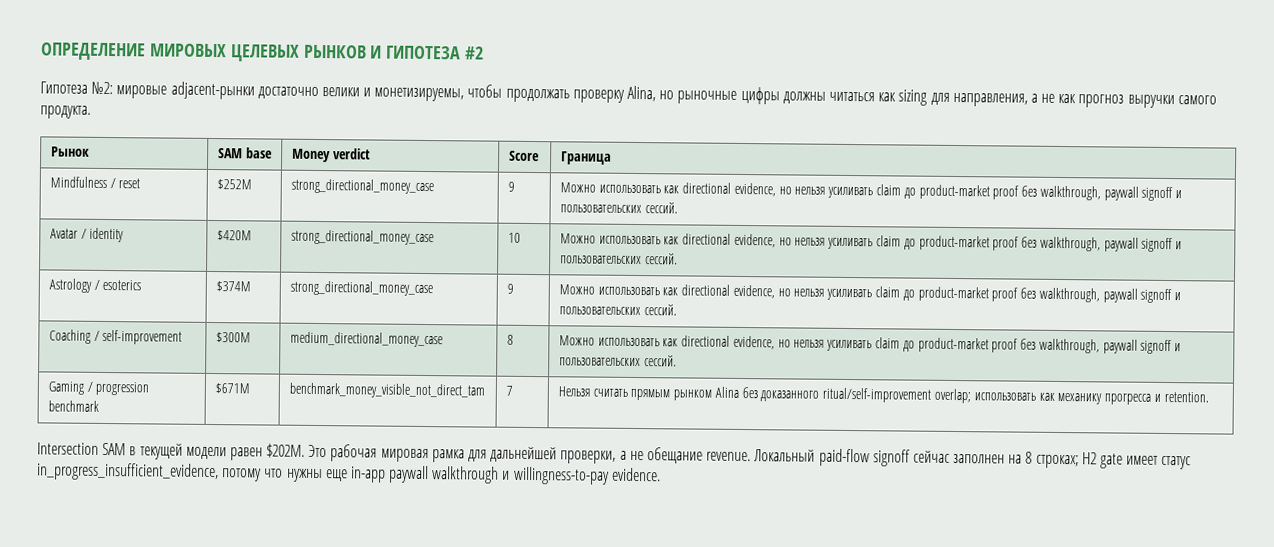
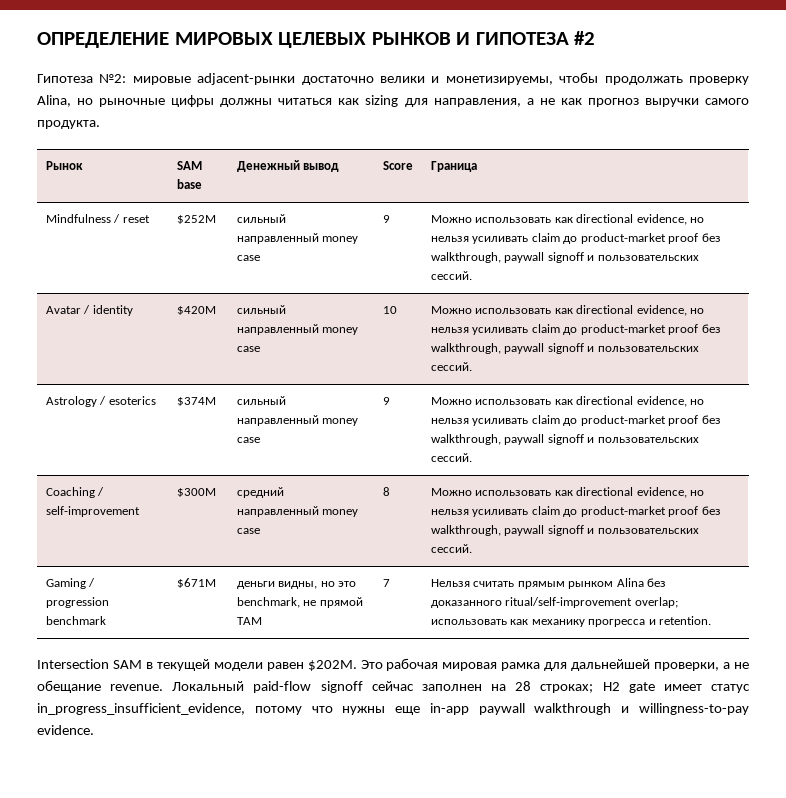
- Рынок | SAM base | Money verdict | Score | Граница
+ Рынок | SAM base | Денежный вывод | Score | Граница
- Mindfulness / reset | $252M | strong_directional_money_case | 9 | Можно использовать как directional evidence, но нельзя усиливать claim до product-market proof без walkthrough, paywall signoff и пользовательских сессий.
+ Mindfulness / reset | $252M | сильный направленный money case | 9 | Можно использовать как directional evidence, но нельзя усиливать claim до product-market proof без walkthrough, paywall signoff и пользовательских сессий.
- Avatar / identity | $420M | strong_directional_money_case | 10 | Можно использовать как directional evidence, но нельзя усиливать claim до product-market proof без walkthrough, paywall signoff и пользовательских сессий.
+ Avatar / identity | $420M | сильный направленный money case | 10 | Можно использовать как directional evidence, но нельзя усиливать claim до product-market proof без walkthrough, paywall signoff и пользовательских сессий.
- Astrology / esoterics | $374M | strong_directional_money_case | 9 | Можно использовать как directional evidence, но нельзя усиливать claim до product-market proof без walkthrough, paywall signoff и пользовательских сессий.
+ Astrology / esoterics | $374M | сильный направленный money case | 9 | Можно использовать как directional evidence, но нельзя усиливать claim до product-market proof без walkthrough, paywall signoff и пользовательских сессий.
- Coaching / self-improvement | $300M | medium_directional_money_case | 8 | Можно использовать как directional evidence, но нельзя усиливать claim до product-market proof без walkthrough, paywall signoff и пользовательских сессий.
+ Coaching / self-improvement | $300M | средний направленный money case | 8 | Можно использовать как directional evidence, но нельзя усиливать claim до product-market proof без walkthrough, paywall signoff и пользовательских сессий.
- Gaming / progression benchmark | $671M | benchmark_money_visible_not_direct_tam | 7 | Нельзя считать прямым рынком Alina без доказанного ritual/self-improvement overlap; использовать как механику прогресса и retention.
+ Gaming / progression benchmark | $671M | деньги видны, но это benchmark, не прямой TAM | 7 | Нельзя считать прямым рынком Alina без доказанного ritual/self-improvement overlap; использовать как механику прогресса и retention.
- Локальный paid-flow signoff сейчас заполнен на 8 строках; H2 gate имеет статус in_progress_insufficient_evidence, потому что нужны еще in-app paywall walkthrough и willingness-to-pay evidence.
+ Локальный paid-flow signoff сейчас заполнен на 28 строках; H2 gate имеет статус in_progress_insufficient_evidence, потому что нужны еще in-app paywall walkthrough и willingness-to-pay evidence.

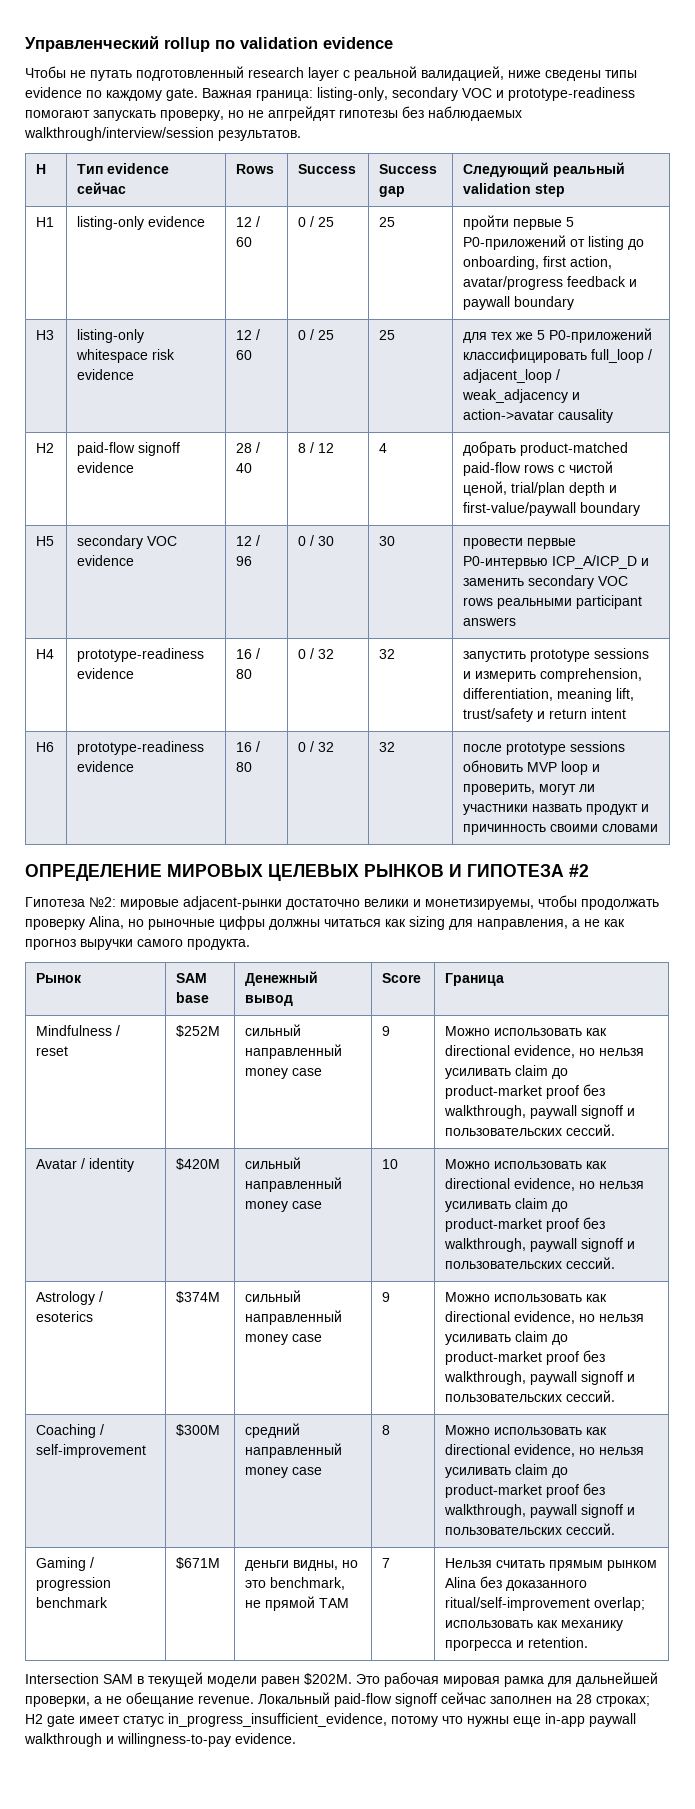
+ Управленческий rollup по validation evidence
+ Чтобы не путать подготовленный research layer с реальной валидацией, ниже сведены типы evidence по каждому gate. Важная граница: listing-only, secondary VOC и prototype-readiness помогают запускать проверку, но не апгрейдят гипотезы без наблюдаемых walkthrough/interview/session результатов.
+ H | Тип evidence сейчас | Rows | Success | Success gap | Следующий реальный validation step
+ H1 | listing-only evidence | 12 / 60 | 0 / 25 | 25 | пройти первые 5 P0-приложений от listing до onboarding, first action, avatar/progress feedback и paywall boundary
+ H3 | listing-only whitespace risk evidence | 12 / 60 | 0 / 25 | 25 | для тех же 5 P0-приложений классифицировать full_loop / adjacent_loop / weak_adjacency и action->avatar causality
+ H2 | paid-flow signoff evidence | 28 / 40 | 8 / 12 | 4 | добрать product-matched paid-flow rows с чистой ценой, trial/plan depth и first-value/paywall boundary
+ H5 | secondary VOC evidence | 12 / 96 | 0 / 30 | 30 | провести первые P0-интервью ICP_A/ICP_D и заменить secondary VOC rows реальными participant answers
+ H4 | prototype-readiness evidence | 16 / 80 | 0 / 32 | 32 | запустить prototype sessions и измерить comprehension, differentiation, meaning lift, trust/safety и return intent
+ H6 | prototype-readiness evidence | 16 / 80 | 0 / 32 | 32 | после prototype sessions обновить MVP loop и проверить, могут ли участники назвать продукт и причинность своими словами

